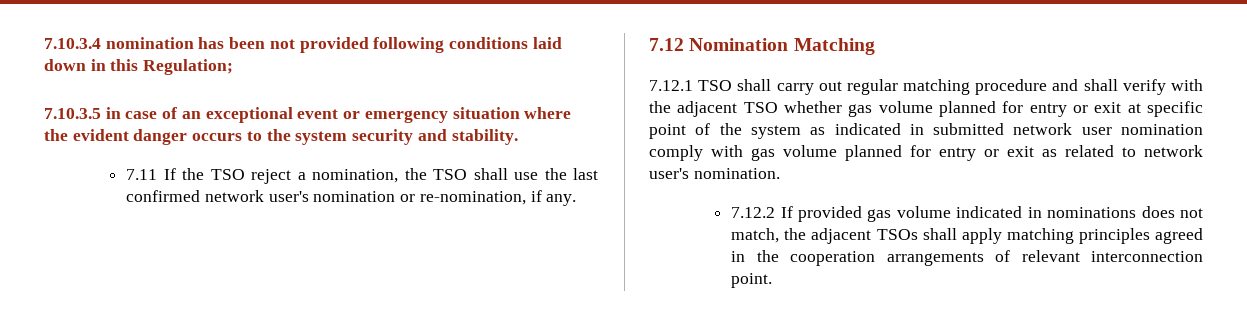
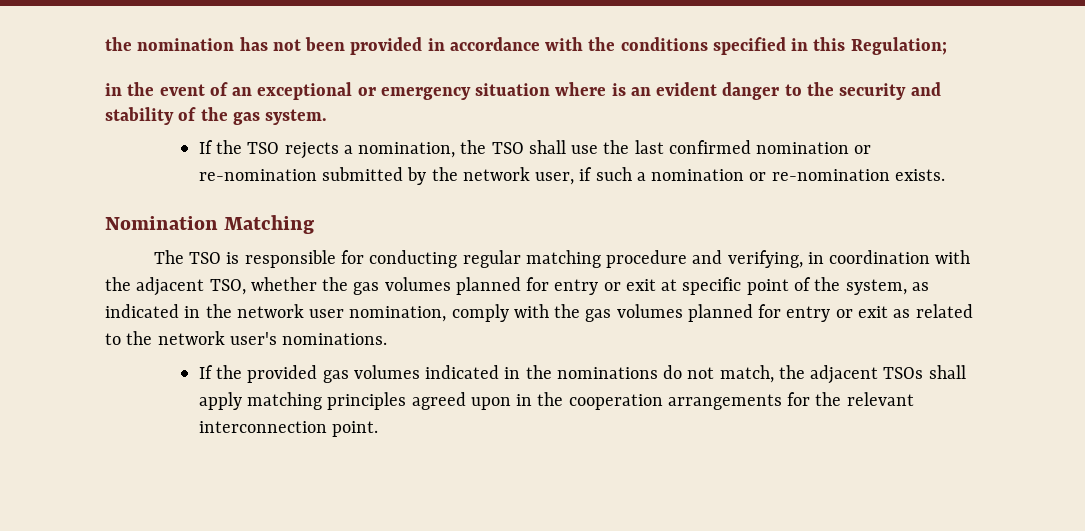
- 7.10.3.4 nomination has been not provided following conditions laid down in this Regulation;
+ the nomination has not been provided in accordance with the conditions specified in this Regulation;
- 7.10.3.5 in case of an exceptional event or emergency situation where the evident danger occurs to the system security and stability.
- 7.11 If the TSO reject a nomination, the TSO shall use the last confirmed network user's nomination or re-nomination, if any.
- 7.12 Nomination Matching
- 7.12.1 TSO shall carry out regular matching procedure and shall verify with the adjacent TSO whether gas volume planned for entry or exit at specific point of the system as indicated in submitted network user nomination comply with gas volume planned for entry or exit as related to network user's nomination.
- 7.12.2 If provided gas volume indicated in nominations does not match, the adjacent TSOs shall apply matching principles agreed in the cooperation arrangements of relevant interconnection point.
+ in the event of an exceptional or emergency situation where is an evident danger to the security and stability of the gas system.
+ If the TSO rejects a nomination, the TSO shall use the last confirmed nomination or re-nomination submitted by the network user, if such a nomination or re-nomination exists.
+ Nomination Matching
+ The TSO is responsible for conducting regular matching procedure and verifying, in coordination with the adjacent TSO, whether the gas volumes planned for entry or exit at specific point of the system, as indicated in the network user nomination, comply with the gas volumes planned for entry or exit as related to the network user's nominations.
+ If the provided gas volumes indicated in the nominations do not match, the adjacent TSOs shall apply matching principles agreed upon in the cooperation arrangements for the relevant interconnection point.

